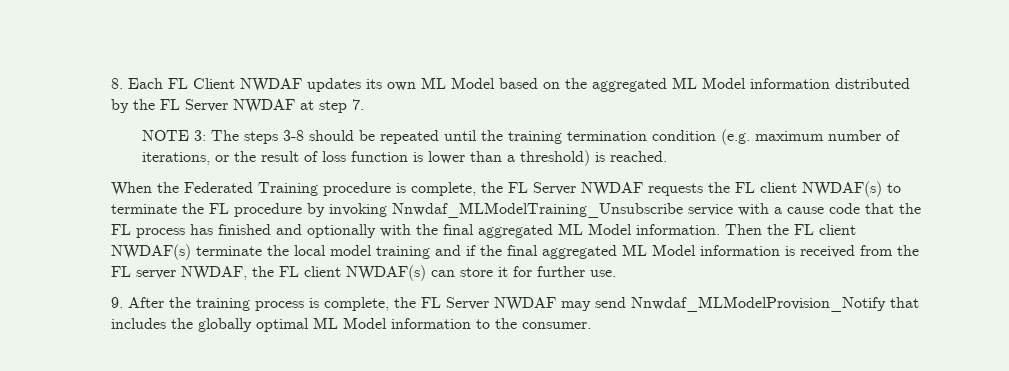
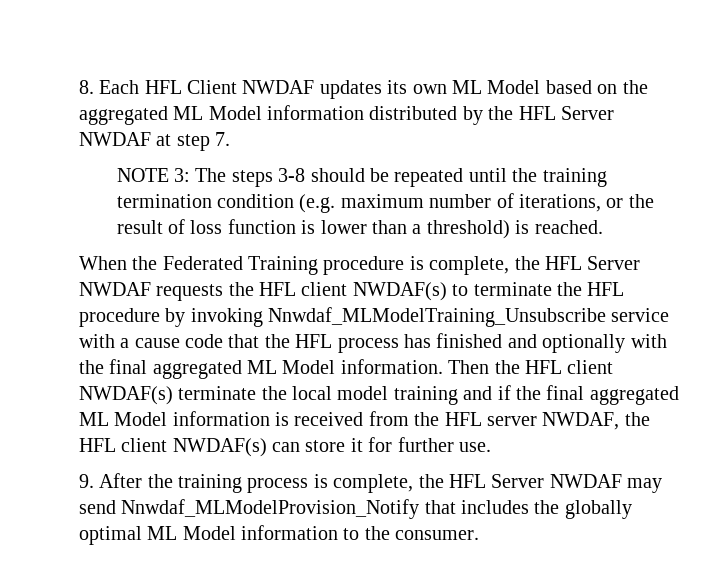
- 8. Each FL Client NWDAF updates its own ML Model based on the aggregated ML Model information distributed by the FL Server NWDAF at step 7.
+ 8. Each HFL Client NWDAF updates its own ML Model based on the aggregated ML Model information distributed by the HFL Server NWDAF at step 7.
- When the Federated Training procedure is complete, the FL Server NWDAF requests the FL client NWDAF(s) to terminate the FL procedure by invoking Nnwdaf_MLModelTraining_Unsubscribe service with a cause code that the FL process has finished and optionally with the final aggregated ML Model information.
+ When the Federated Training procedure is complete, the HFL Server NWDAF requests the HFL client NWDAF(s) to terminate the HFL procedure by invoking Nnwdaf_MLModelTraining_Unsubscribe service with a cause code that the HFL process has finished and optionally with the final aggregated ML Model information.
- Then the FL client NWDAF(s) terminate the local model training and if the final aggregated ML Model information is received from the FL server NWDAF, the FL client NWDAF(s) can store it for further use.
+ Then the HFL client NWDAF(s) terminate the local model training and if the final aggregated ML Model information is received from the HFL server NWDAF, the HFL client NWDAF(s) can store it for further use.
- 9. After the training process is complete, the FL Server NWDAF may send Nnwdaf_MLModelProvision_Notify that includes the globally optimal ML Model information to the consumer.
+ 9. After the training process is complete, the HFL Server NWDAF may send Nnwdaf_MLModelProvision_Notify that includes the globally optimal ML Model information to the consumer.

